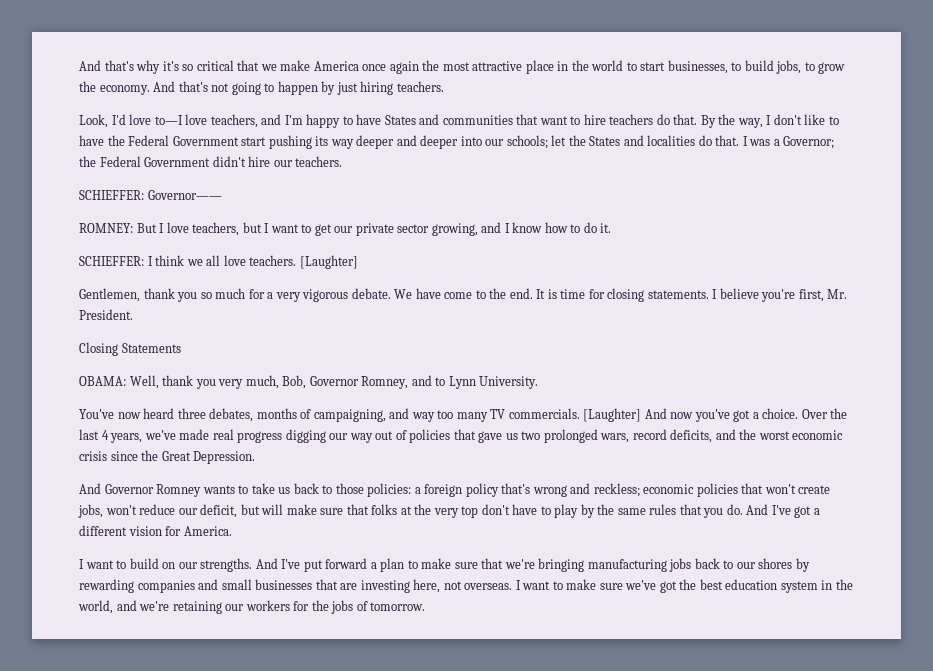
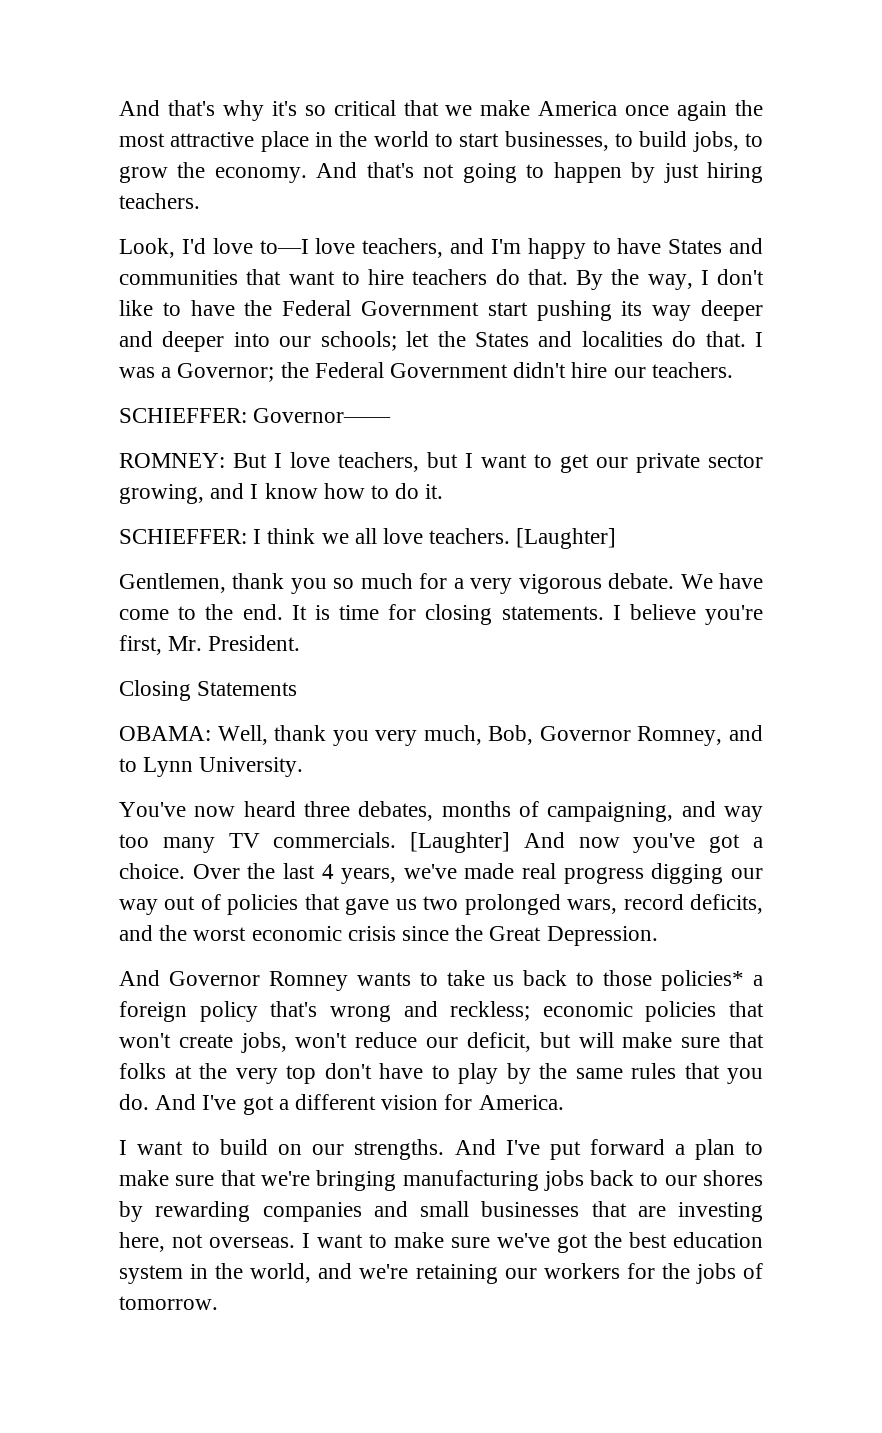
- And Governor Romney wants to take us back to those policies: a foreign policy that's wrong and reckless; economic policies that won't create jobs, won't reduce our deficit, but will make sure that folks at the very top don't have to play by the same rules that you do.
+ And Governor Romney wants to take us back to those policies* a foreign policy that's wrong and reckless; economic policies that won't create jobs, won't reduce our deficit, but will make sure that folks at the very top don't have to play by the same rules that you do.

